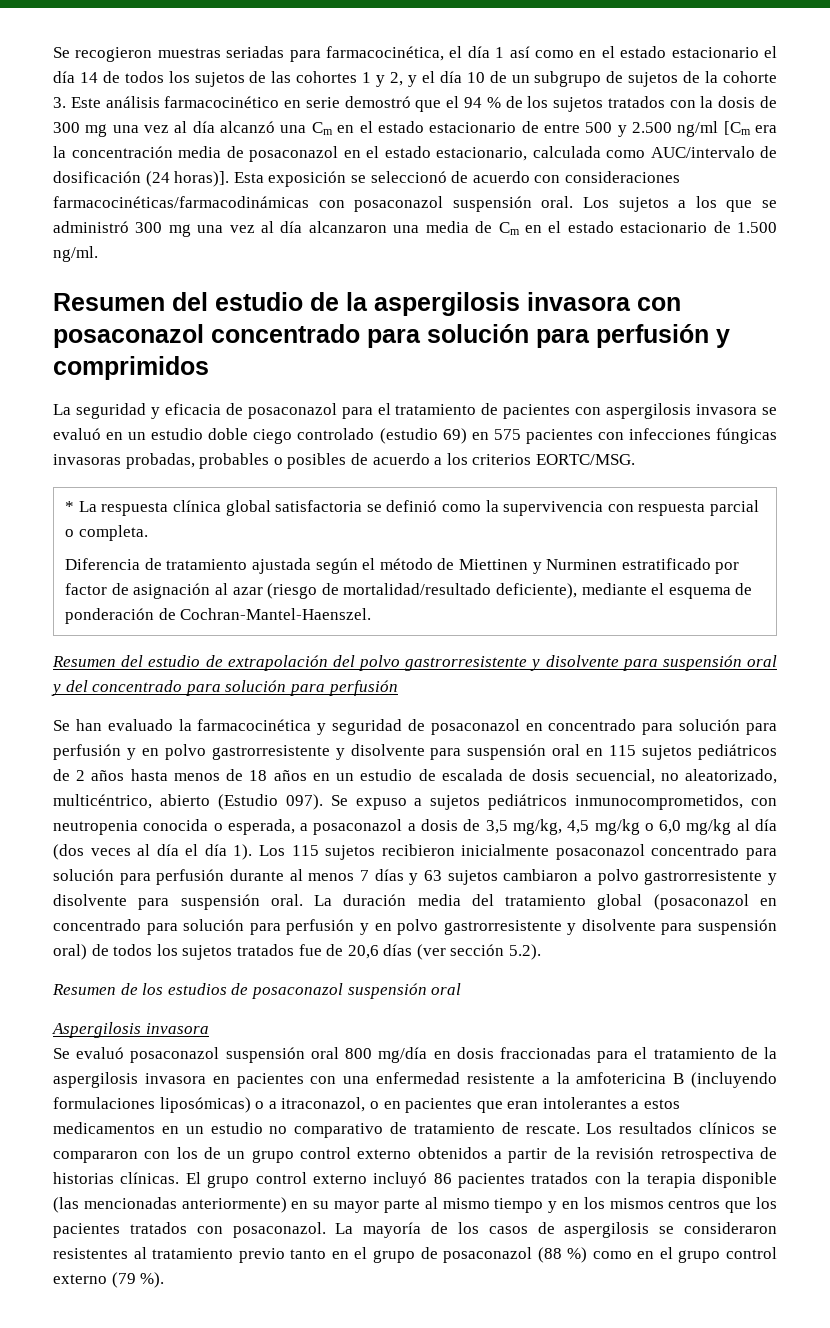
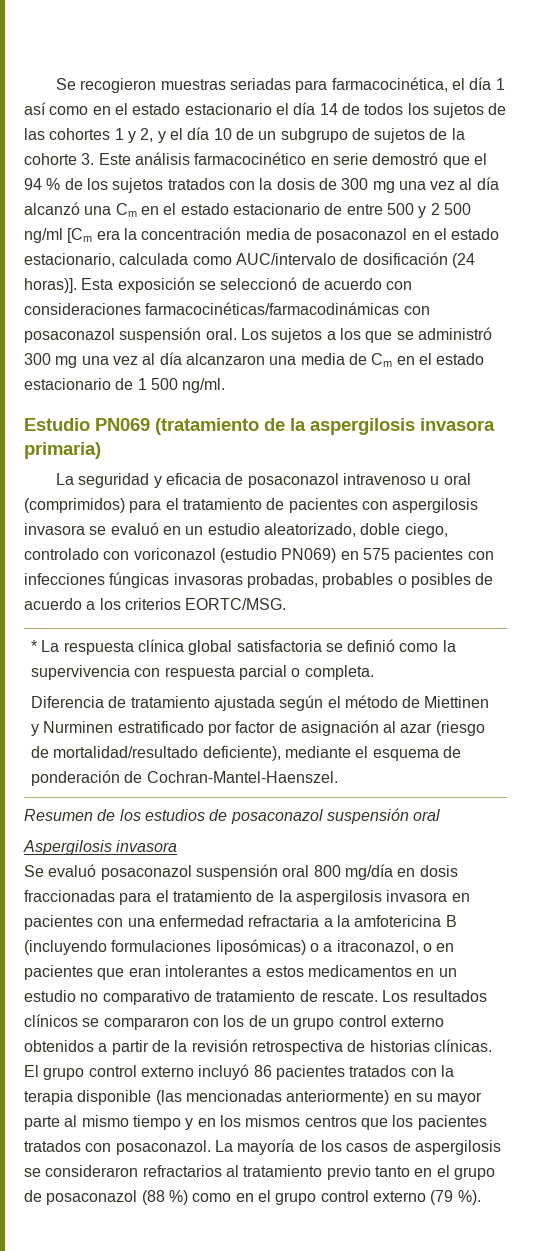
- Se recogieron muestras seriadas para farmacocinética, el día 1 así como en el estado estacionario el día 14 de todos los sujetos de las cohortes 1 y 2, y el día 10 de un subgrupo de sujetos de la cohorte 3. Este análisis farmacocinético en serie demostró que el 94 % de los sujetos tratados con la dosis de 300 mg una vez al día alcanzó una Cm en el estado estacionario de entre 500 y 2.500 ng/ml [Cm era la concentración media de posaconazol en el estado estacionario, calculada como AUC/intervalo de dosificación (24 horas)].
+ Se recogieron muestras seriadas para farmacocinética, el día 1 así como en el estado estacionario el día 14 de todos los sujetos de las cohortes 1 y 2, y el día 10 de un subgrupo de sujetos de la cohorte 3. Este análisis farmacocinético en serie demostró que el 94 % de los sujetos tratados con la dosis de 300 mg una vez al día alcanzó una Cm en el estado estacionario de entre 500 y 2 500 ng/ml [Cm era la concentración media de posaconazol en el estado estacionario, calculada como AUC/intervalo de dosificación (24 horas)].
- Los sujetos a los que se administró 300 mg una vez al día alcanzaron una media de Cm en el estado estacionario de 1.500 ng/ml.
+ Los sujetos a los que se administró 300 mg una vez al día alcanzaron una media de Cm en el estado estacionario de 1 500 ng/ml.
- Resumen del estudio de la aspergilosis invasora con posaconazol concentrado para solución para perfusión y comprimidos
+ Estudio PN069 (tratamiento de la aspergilosis invasora primaria)
- La seguridad y eficacia de posaconazol para el tratamiento de pacientes con aspergilosis invasora se evaluó en un estudio doble ciego controlado (estudio 69) en 575 pacientes con infecciones fúngicas invasoras probadas, probables o posibles de acuerdo a los criterios EORTC/MSG.
+ La seguridad y eficacia de posaconazol intravenoso u oral (comprimidos) para el tratamiento de pacientes con aspergilosis invasora se evaluó en un estudio aleatorizado, doble ciego, controlado con voriconazol (estudio PN069) en 575 pacientes con infecciones fúngicas invasoras probadas, probables o posibles de acuerdo a los criterios EORTC/MSG.
- Resumen del estudio de extrapolación del polvo gastrorresistente y disolvente para suspensión oral y del concentrado para solución para perfusión
- Se han evaluado la farmacocinética y seguridad de posaconazol en concentrado para solución para perfusión y en polvo gastrorresistente y disolvente para suspensión oral en 115 sujetos pediátricos de 2 años hasta menos de 18 años en un estudio de escalada de dosis secuencial, no aleatorizado, multicéntrico, abierto (Estudio 097). Se expuso a sujetos pediátricos inmunocomprometidos, con neutropenia conocida o esperada, a posaconazol a dosis de 3,5 mg/kg, 4,5 mg/kg o 6,0 mg/kg al día (dos veces al día el día 1). Los 115 sujetos recibieron inicialmente posaconazol concentrado para solución para perfusión durante al menos 7 días y 63 sujetos cambiaron a polvo gastrorresistente y disolvente para suspensión oral. La duración media del tratamiento global (posaconazol en concentrado para solución para perfusión y en polvo gastrorresistente y disolvente para suspensión oral) de todos los sujetos tratados fue de 20,6 días (ver sección 5.2).
- Se evaluó posaconazol suspensión oral 800 mg/día en dosis fraccionadas para el tratamiento de la aspergilosis invasora en pacientes con una enfermedad resistente a la amfotericina B (incluyendo formulaciones liposómicas) o a itraconazol, o en pacientes que eran intolerantes a estos medicamentos en un estudio no comparativo de tratamiento de rescate.
+ Se evaluó posaconazol suspensión oral 800 mg/día en dosis fraccionadas para el tratamiento de la aspergilosis invasora en pacientes con una enfermedad refractaria a la amfotericina B (incluyendo formulaciones liposómicas) o a itraconazol, o en pacientes que eran intolerantes a estos medicamentos en un estudio no comparativo de tratamiento de rescate.
- La mayoría de los casos de aspergilosis se consideraron resistentes al tratamiento previo tanto en el grupo de posaconazol (88 %) como en el grupo control externo (79 %).
+ La mayoría de los casos de aspergilosis se consideraron refractarios al tratamiento previo tanto en el grupo de posaconazol (88 %) como en el grupo control externo (79 %).

